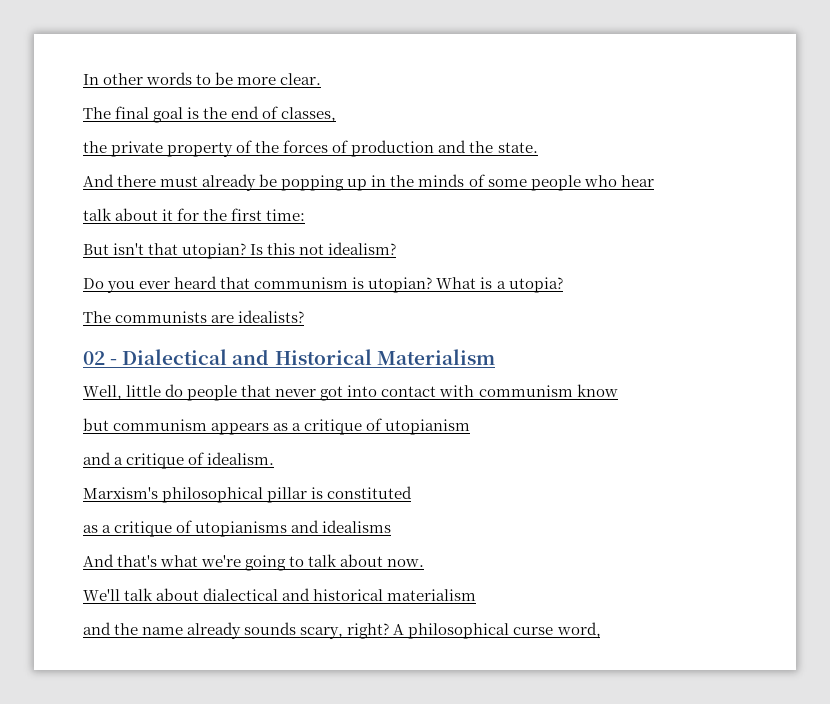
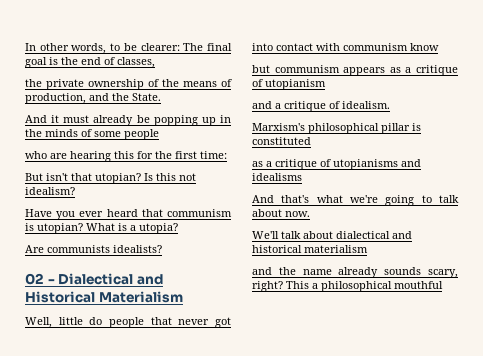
- In other words to be more clear.
- The final goal is the end of classes,
+ In other words, to be clearer: The final goal is the end of classes,
- the private property of the forces of production and the state.
- And there must already be popping up in the minds of some people who hear
- talk about it for the first time:
+ the private ownership of the means of production, and the State.
+ And it must already be popping up in the minds of some people
+ who are hearing this for the first time:
- Do you ever heard that communism is utopian?
+ Have you ever heard that communism is utopian?
- The communists are idealists?
+ Are communists idealists?
- A philosophical curse word,
+ This a philosophical mouthful

